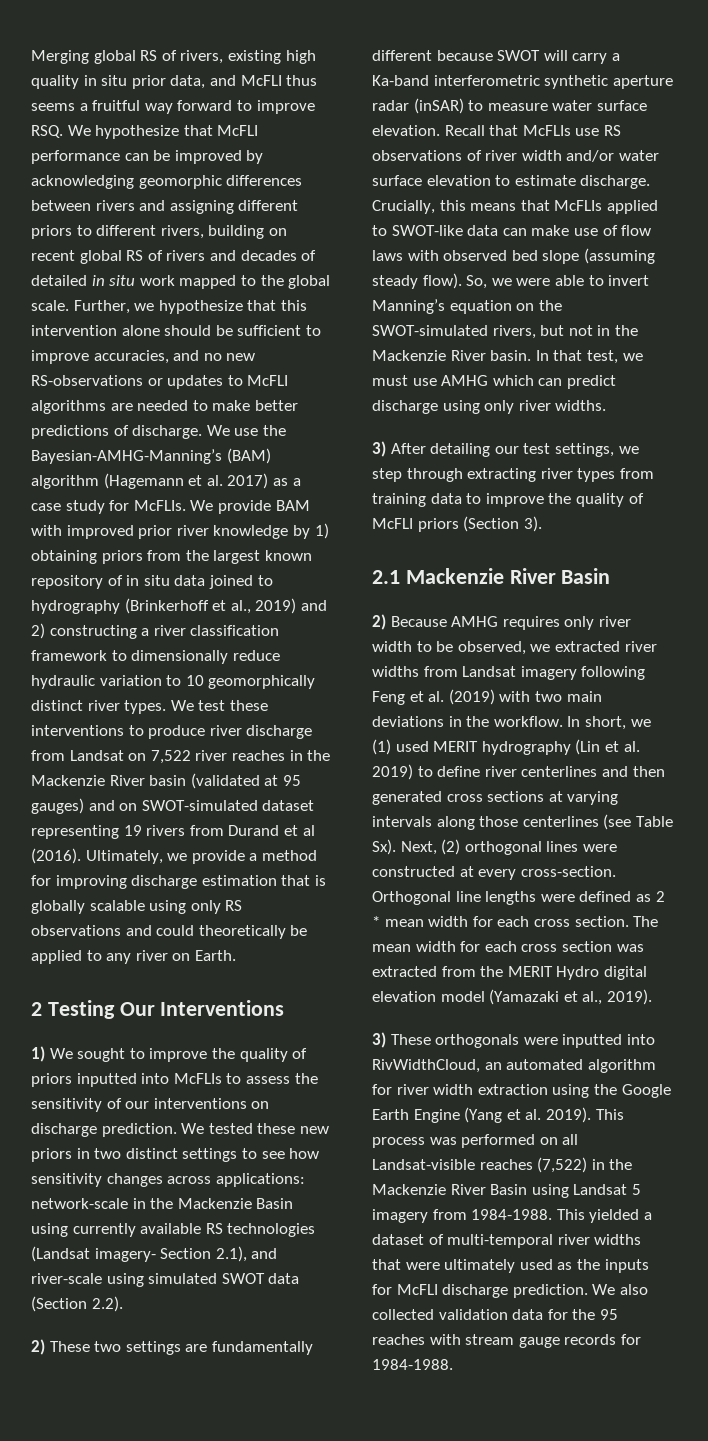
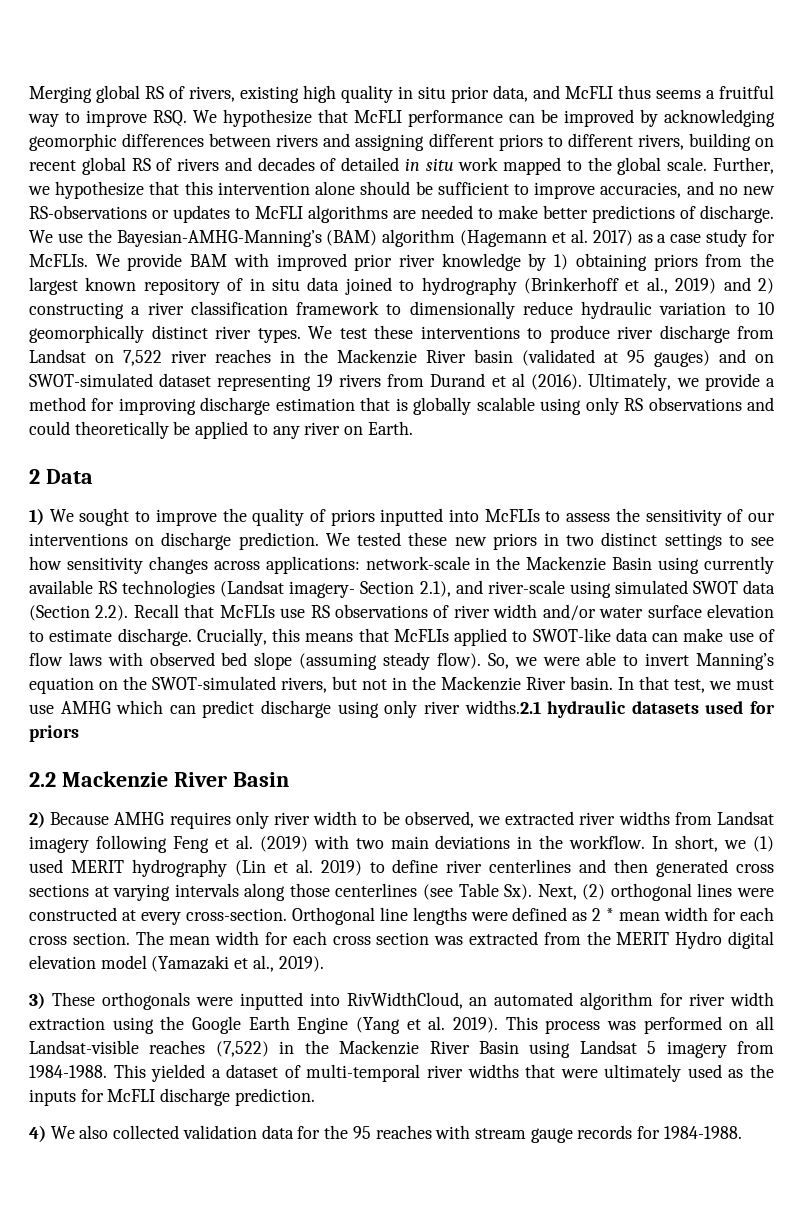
- Merging global RS of rivers, existing high quality in situ prior data, and McFLI thus seems a fruitful way forward to improve RSQ. We hypothesize that McFLI performance can be improved by acknowledging geomorphic differences between rivers and assigning different priors to different rivers, building on recent global RS of rivers and decades of detailed in situ work mapped to the global scale.
+ Merging global RS of rivers, existing high quality in situ prior data, and McFLI thus seems a fruitful way to improve RSQ. We hypothesize that McFLI performance can be improved by acknowledging geomorphic differences between rivers and assigning different priors to different rivers, building on recent global RS of rivers and decades of detailed in situ work mapped to the global scale.
- 2 Testing Our Interventions
+ 2 Data
- We tested these new priors in two distinct settings to see how sensitivity changes across applications: network-scale in the Mackenzie Basin using currently available RS technologies (Landsat imagery- Section 2.1), and river-scale using simulated SWOT data (Section 2.2).
- 2) These two settings are fundamentally different because SWOT will carry a Ka-band interferometric synthetic aperture radar (inSAR) to measure water surface elevation. Recall that McFLIs use RS observations of river width and/or water surface elevation to estimate discharge.
+ We tested these new priors in two distinct settings to see how sensitivity changes across applications: network-scale in the Mackenzie Basin using currently available RS technologies (Landsat imagery- Section 2.1), and river-scale using simulated SWOT data (Section 2.2). Recall that McFLIs use RS observations of river width and/or water surface elevation to estimate discharge.
- In that test, we must use AMHG which can predict discharge using only river widths.
- 3) After detailing our test settings, we step through extracting river types from training data to improve the quality of McFLI priors (Section 3).
- 2.1 Mackenzie River Basin
+ In that test, we must use AMHG which can predict discharge using only river widths.2.1 hydraulic datasets used for priors
+ 2.2 Mackenzie River Basin
- This yielded a dataset of multi-temporal river widths that were ultimately used as the inputs for McFLI discharge prediction. We also collected validation data for the 95 reaches with stream gauge records for 1984-1988.
+ This yielded a dataset of multi-temporal river widths that were ultimately used as the inputs for McFLI discharge prediction.
+ 4) We also collected validation data for the 95 reaches with stream gauge records for 1984-1988.

